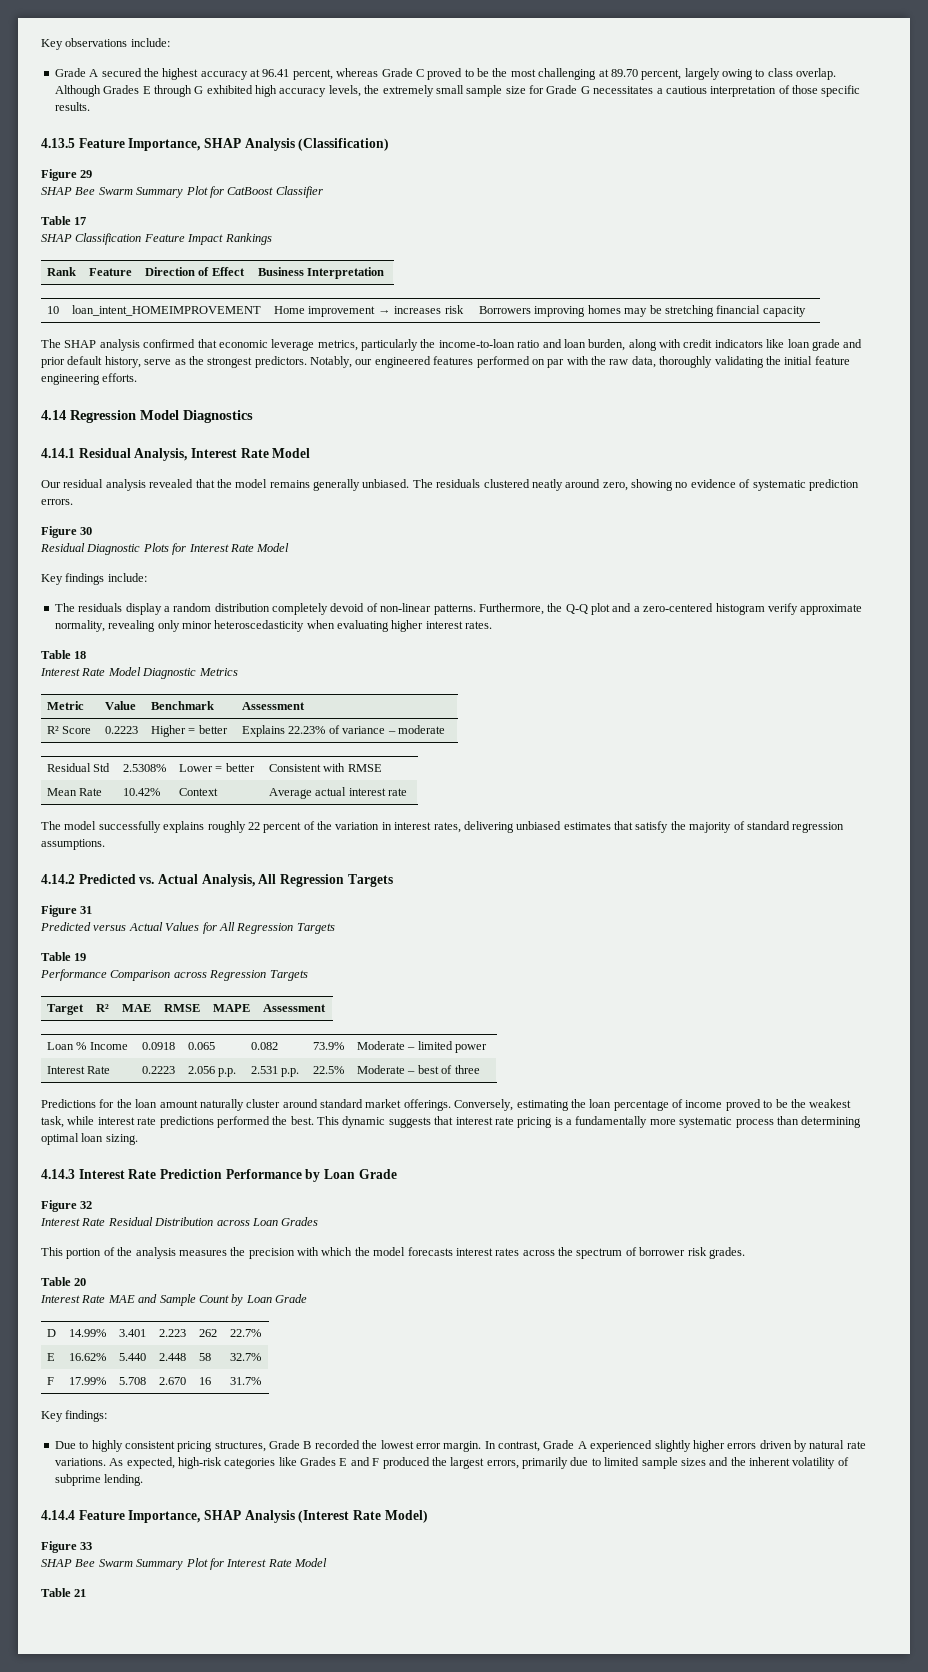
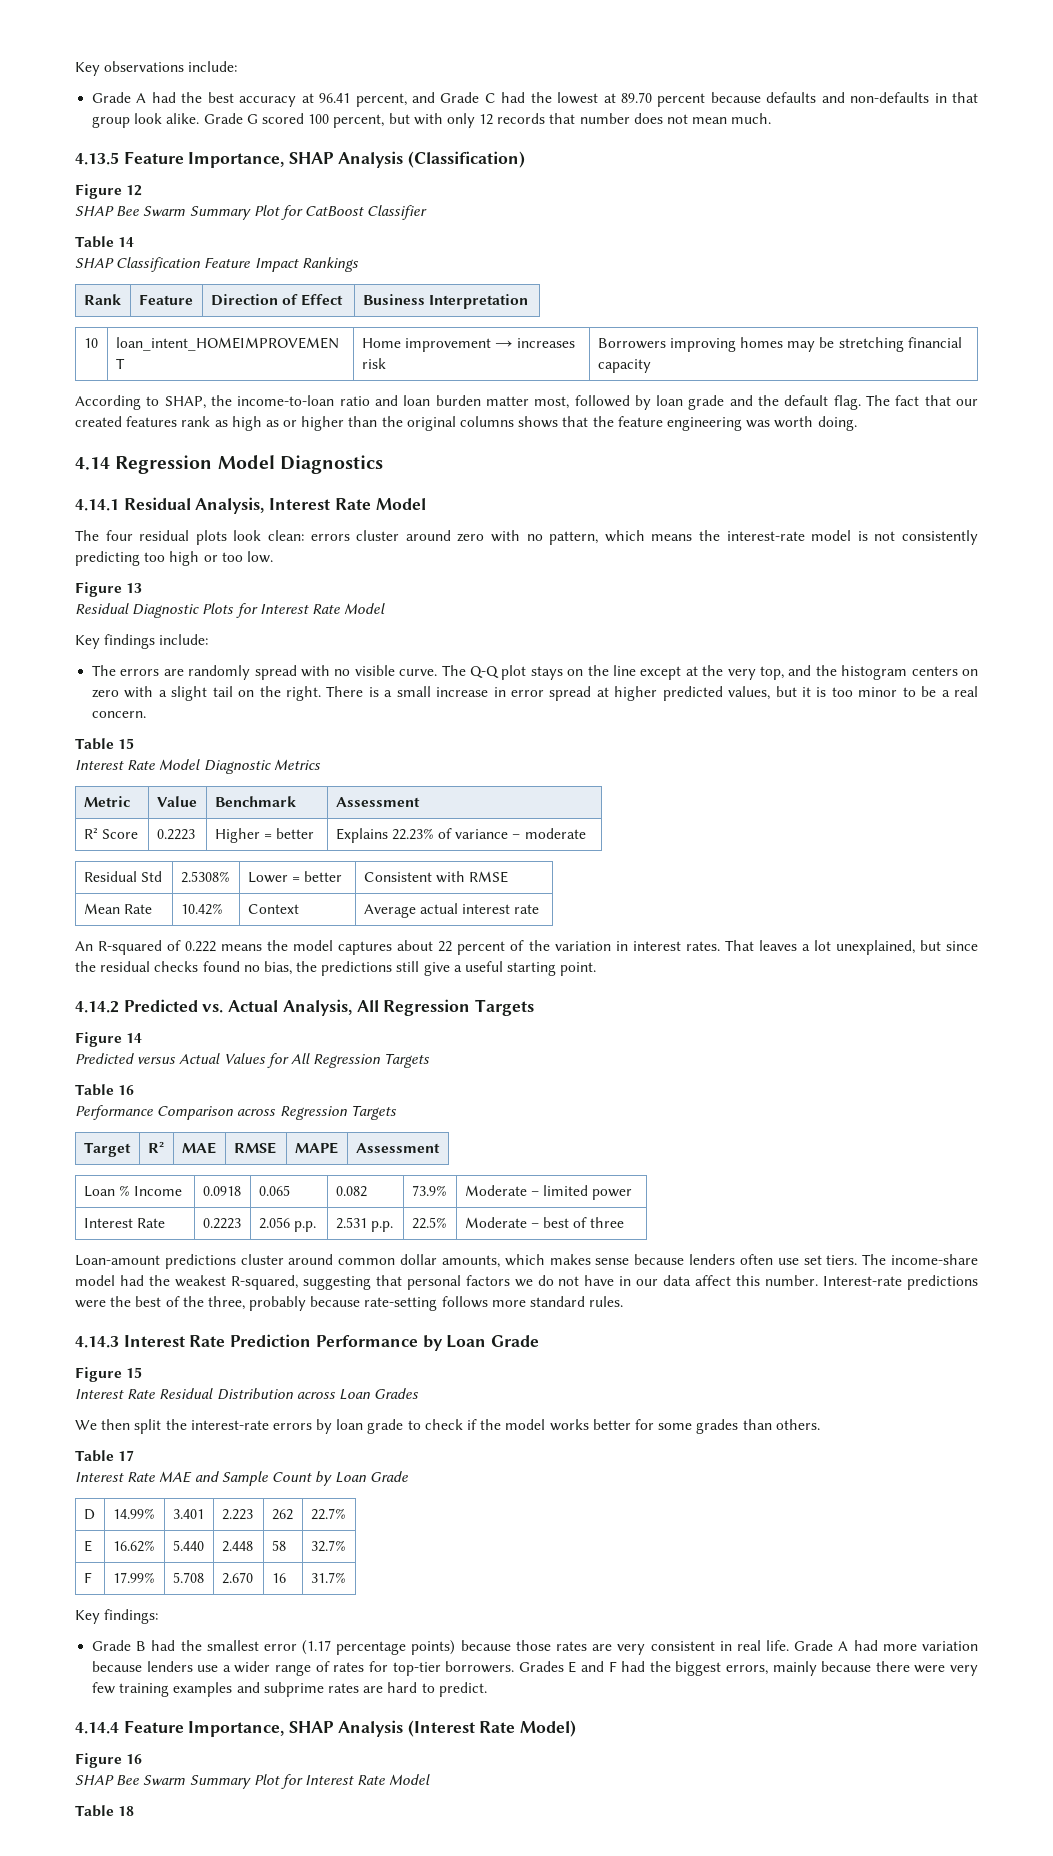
- Grade A secured the highest accuracy at 96.41 percent, whereas Grade C proved to be the most challenging at 89.70 percent, largely owing to class overlap. Although Grades E through G exhibited high accuracy levels, the extremely small sample size for Grade G necessitates a cautious interpretation of those specific results.
+ Grade A had the best accuracy at 96.41 percent, and Grade C had the lowest at 89.70 percent because defaults and non-defaults in that group look alike. Grade G scored 100 percent, but with only 12 records that number does not mean much.
- Figure 29
+ Figure 12
- Table 17
+ Table 14
- The SHAP analysis confirmed that economic leverage metrics, particularly the income-to-loan ratio and loan burden, along with credit indicators like loan grade and prior default history, serve as the strongest predictors. Notably, our engineered features performed on par with the raw data, thoroughly validating the initial feature engineering efforts.
+ According to SHAP, the income-to-loan ratio and loan burden matter most, followed by loan grade and the default flag. The fact that our created features rank as high as or higher than the original columns shows that the feature engineering was worth doing.
- Our residual analysis revealed that the model remains generally unbiased. The residuals clustered neatly around zero, showing no evidence of systematic prediction errors.
- Figure 30
+ The four residual plots look clean: errors cluster around zero with no pattern, which means the interest-rate model is not consistently predicting too high or too low.
+ Figure 13
- The residuals display a random distribution completely devoid of non-linear patterns. Furthermore, the Q-Q plot and a zero-centered histogram verify approximate normality, revealing only minor heteroscedasticity when evaluating higher interest rates.
- Table 18
+ The errors are randomly spread with no visible curve. The Q-Q plot stays on the line except at the very top, and the histogram centers on zero with a slight tail on the right. There is a small increase in error spread at higher predicted values, but it is too minor to be a real concern.
+ Table 15
- The model successfully explains roughly 22 percent of the variation in interest rates, delivering unbiased estimates that satisfy the majority of standard regression assumptions.
+ An R-squared of 0.222 means the model captures about 22 percent of the variation in interest rates. That leaves a lot unexplained, but since the residual checks found no bias, the predictions still give a useful starting point.
- Figure 31
+ Figure 14
- Table 19
+ Table 16
- Predictions for the loan amount naturally cluster around standard market offerings. Conversely, estimating the loan percentage of income proved to be the weakest task, while interest rate predictions performed the best. This dynamic suggests that interest rate pricing is a fundamentally more systematic process than determining optimal loan sizing.
+ Loan-amount predictions cluster around common dollar amounts, which makes sense because lenders often use set tiers. The income-share model had the weakest R-squared, suggesting that personal factors we do not have in our data affect this number. Interest-rate predictions were the best of the three, probably because rate-setting follows more standard rules.
- Figure 32
+ Figure 15
- This portion of the analysis measures the precision with which the model forecasts interest rates across the spectrum of borrower risk grades.
- Table 20
+ We then split the interest-rate errors by loan grade to check if the model works better for some grades than others.
+ Table 17
- Due to highly consistent pricing structures, Grade B recorded the lowest error margin. In contrast, Grade A experienced slightly higher errors driven by natural rate variations. As expected, high-risk categories like Grades E and F produced the largest errors, primarily due to limited sample sizes and the inherent volatility of subprime lending.
+ Grade B had the smallest error (1.17 percentage points) because those rates are very consistent in real life. Grade A had more variation because lenders use a wider range of rates for top-tier borrowers. Grades E and F had the biggest errors, mainly because there were very few training examples and subprime rates are hard to predict.
- Figure 33
+ Figure 16
- Table 21
+ Table 18

